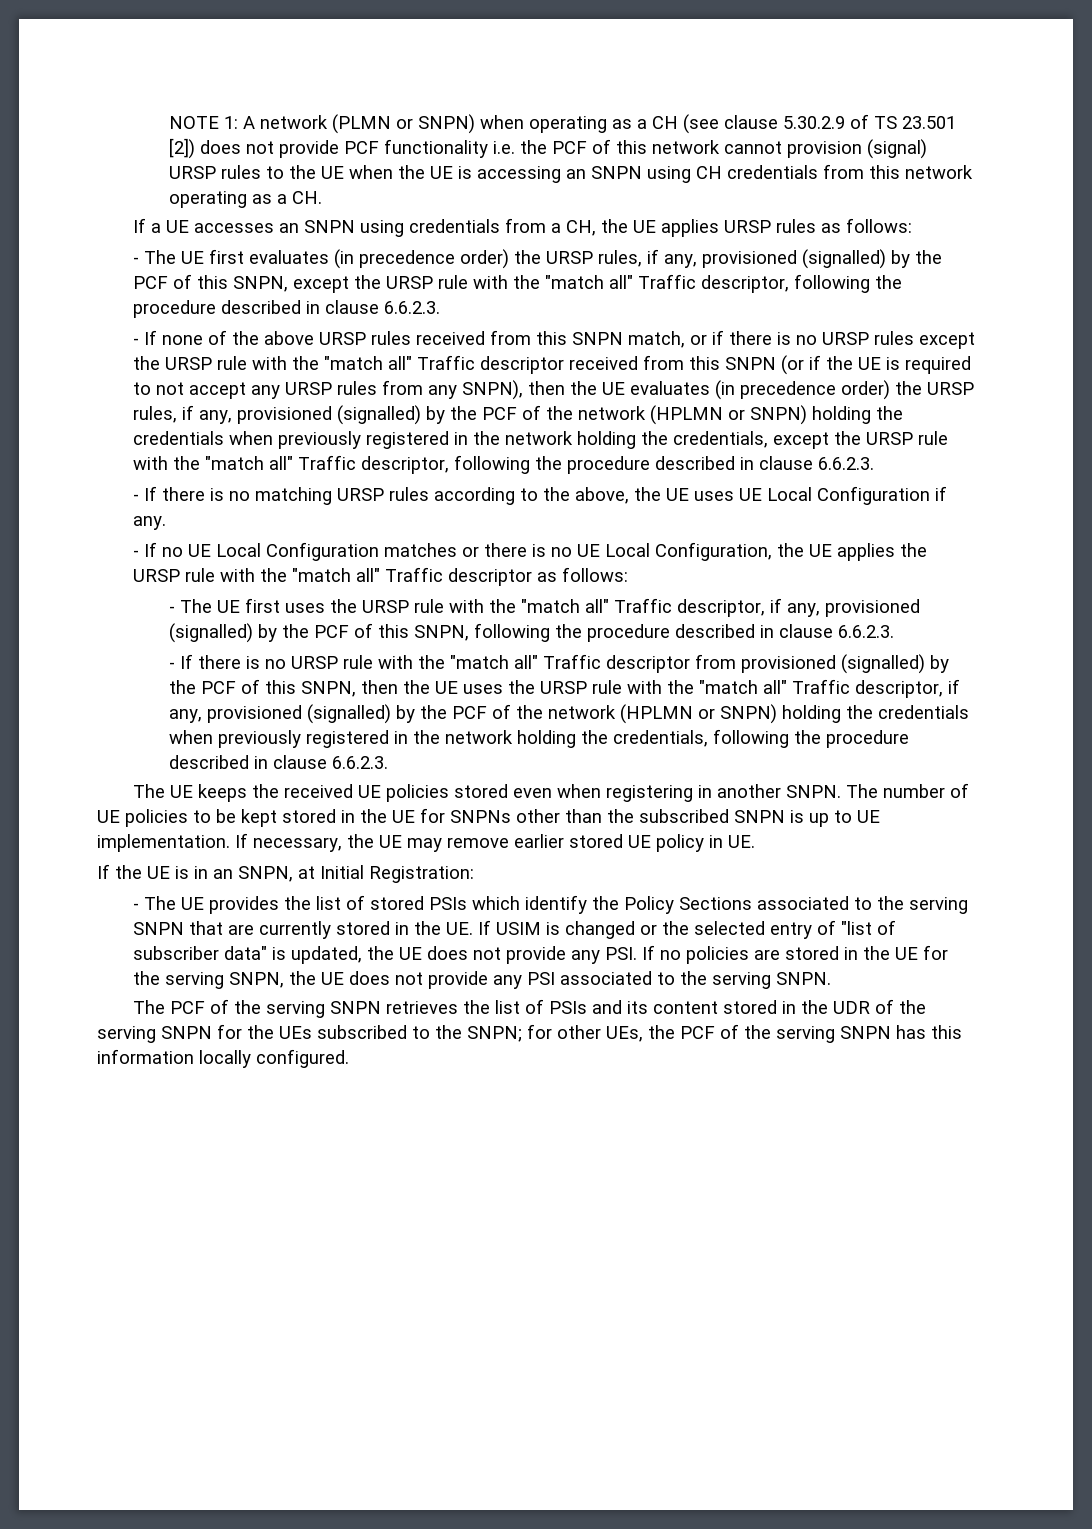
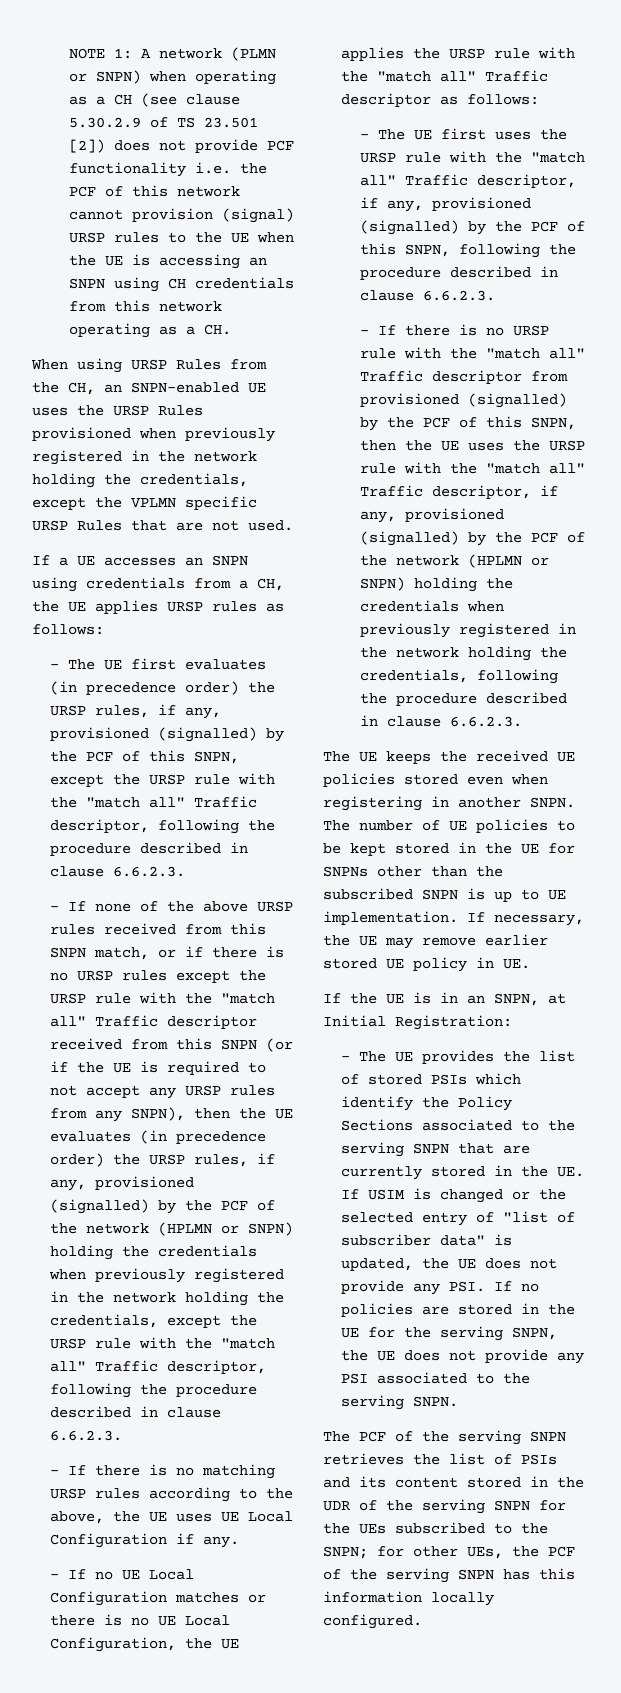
+ When using URSP Rules from the CH, an SNPN-enabled UE uses the URSP Rules provisioned when previously registered in the network holding the credentials, except the VPLMN specific URSP Rules that are not used.

